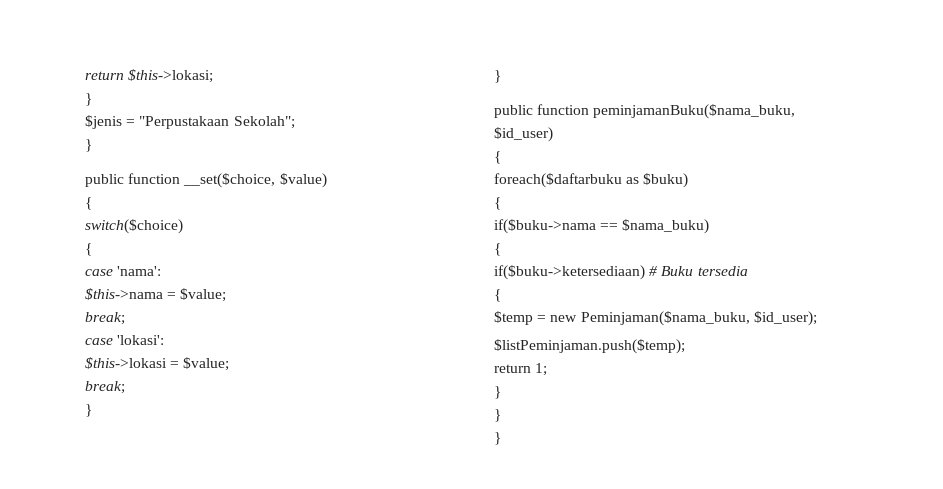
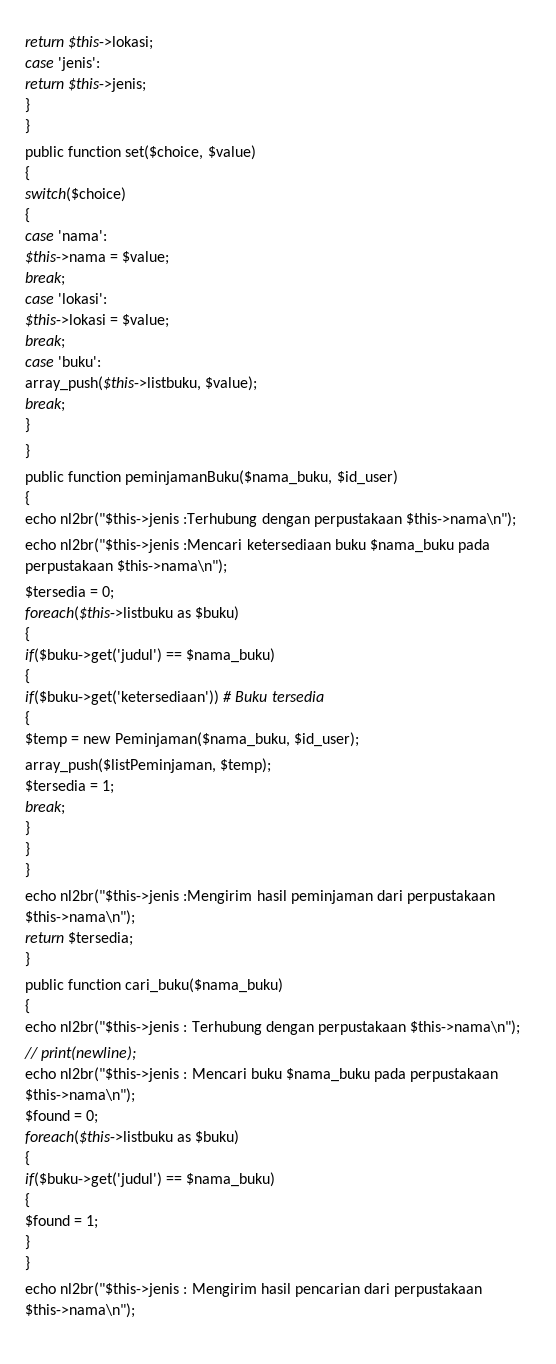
  return $this->lokasi;
+ case 'jenis':
+ return $this->jenis;
  }
- $jenis = "Perpustakaan Sekolah";
  }
- public function __set($choice, $value)
+ public function set($choice, $value)
+ case 'buku':
+ array_push($this->listbuku, $value);
+ break;
- foreach($daftarbuku as $buku)
+ echo nl2br("$this->jenis :Terhubung dengan perpustakaan $this->nama\n");
+ echo nl2br("$this->jenis :Mencari ketersediaan buku $nama_buku pada perpustakaan $this->nama\n");
+ $tersedia = 0;
+ foreach($this->listbuku as $buku)
  {
- if($buku->nama == $nama_buku)
+ if($buku->get('judul') == $nama_buku)
  {
- if($buku->ketersediaan) # Buku tersedia
+ if($buku->get('ketersediaan')) # Buku tersedia
- $listPeminjaman.push($temp);
- return 1;
+ array_push($listPeminjaman, $temp);
+ $tersedia = 1;
+ break;
  }
  }
  }
+ echo nl2br("$this->jenis :Mengirim hasil peminjaman dari perpustakaan $this->nama\n");
+ return $tersedia;
+ }
+ public function cari_buku($nama_buku)
+ {
+ echo nl2br("$this->jenis : Terhubung dengan perpustakaan $this->nama\n");
+ // print(newline);
+ echo nl2br("$this->jenis : Mencari buku $nama_buku pada perpustakaan $this->nama\n");
+ $found = 0;
+ foreach($this->listbuku as $buku)
+ {
+ if($buku->get('judul') == $nama_buku)
+ {
+ $found = 1;
+ }
+ }
+ echo nl2br("$this->jenis : Mengirim hasil pencarian dari perpustakaan $this->nama\n");

